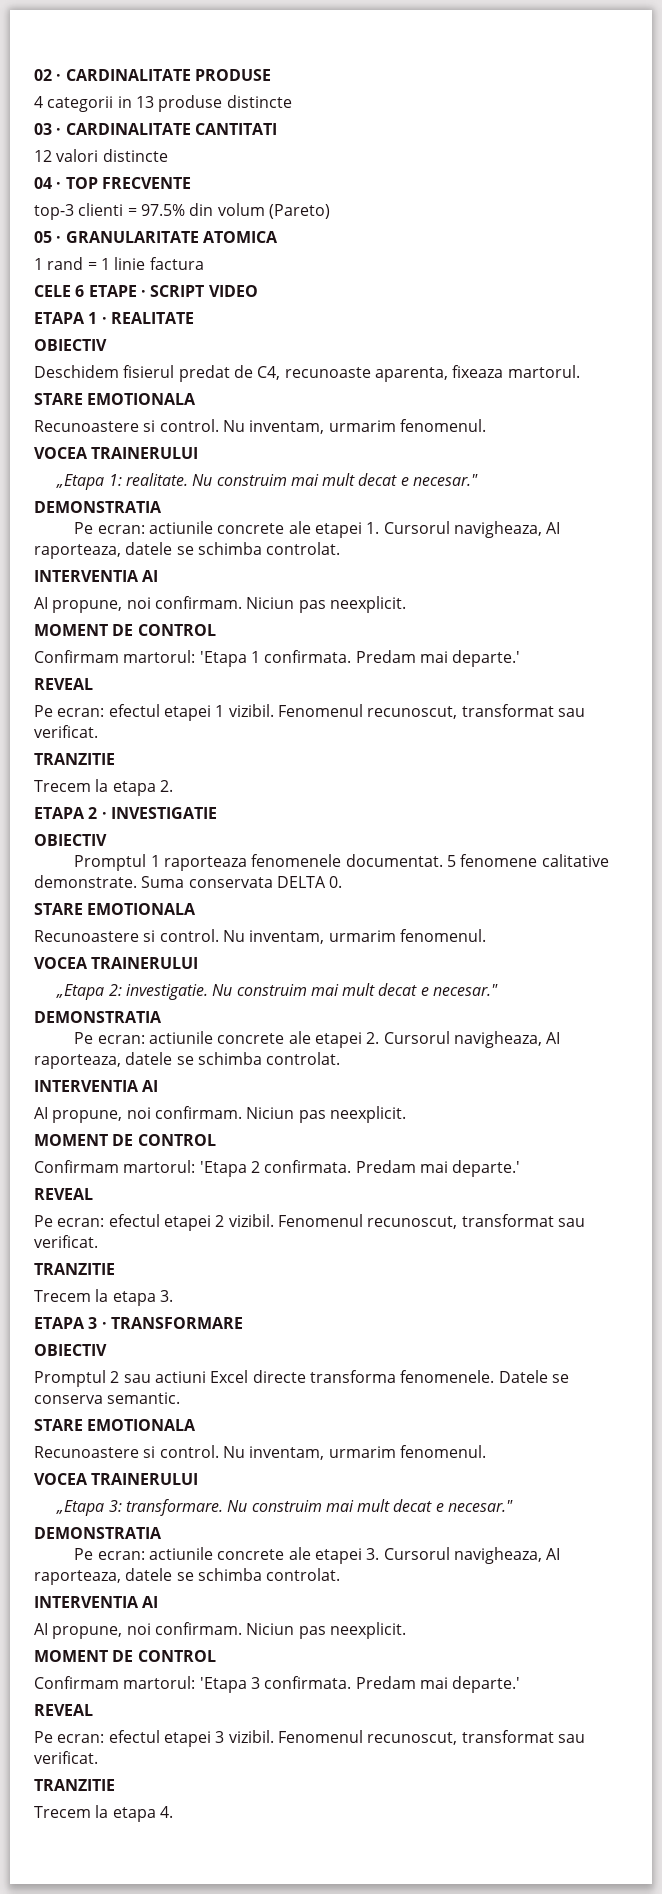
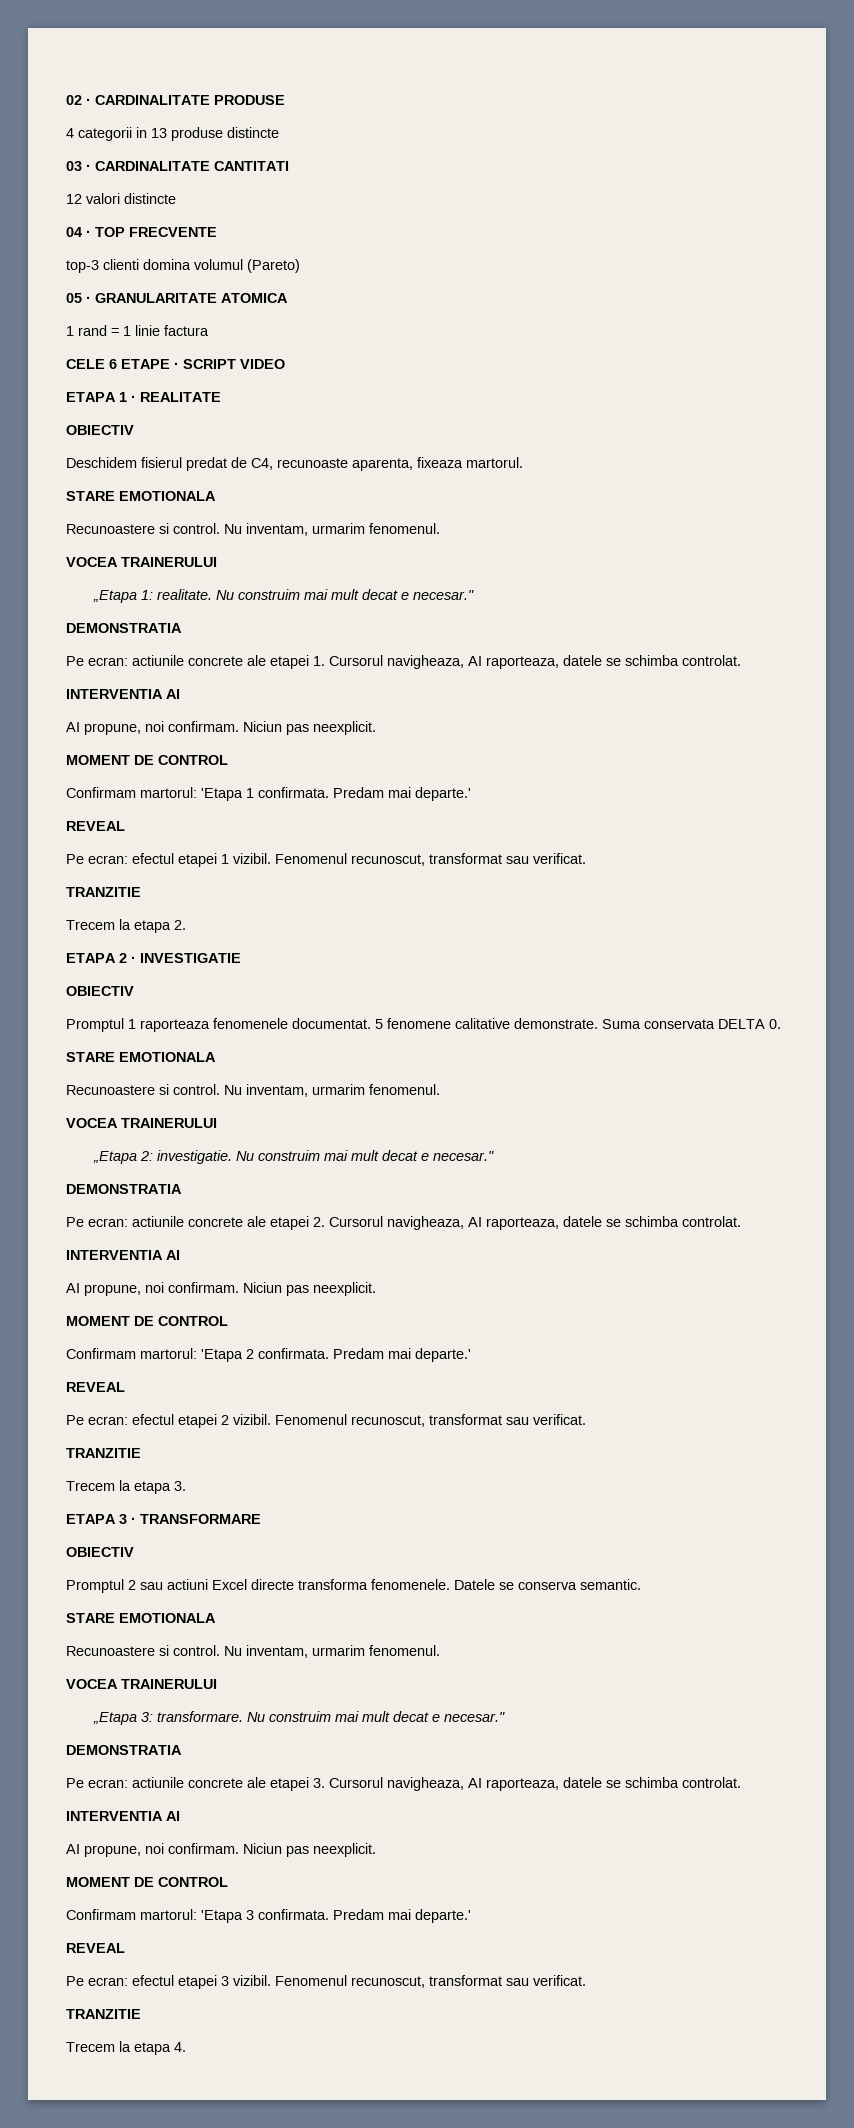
- top-3 clienti = 97.5% din volum (Pareto)
+ top-3 clienti domina volumul (Pareto)

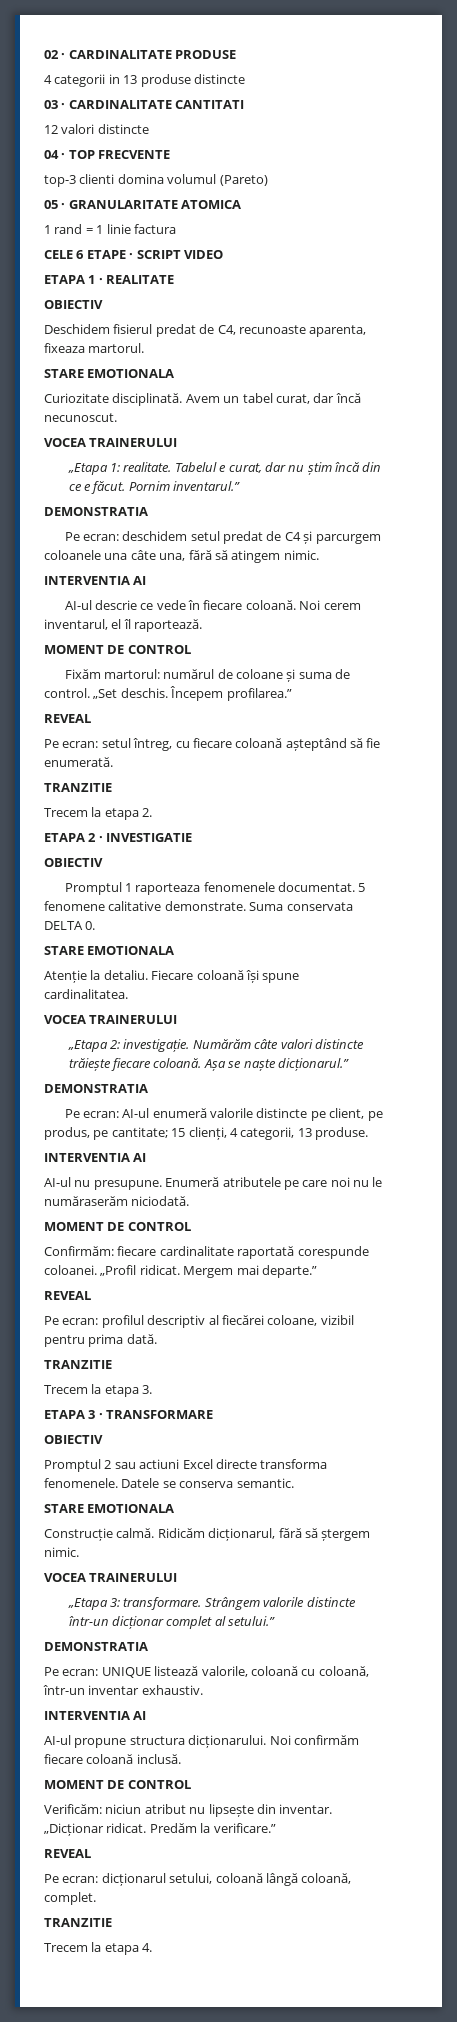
  Deschidem fisierul predat de C4, recunoaste aparenta, fixeaza martorul.
  STARE EMOTIONALA
- Recunoastere si control. Nu inventam, urmarim fenomenul.
+ Curiozitate disciplinată. Avem un tabel curat, dar încă necunoscut.
- „Etapa 1: realitate. Nu construim mai mult decat e necesar."
+ „Etapa 1: realitate. Tabelul e curat, dar nu știm încă din ce e făcut. Pornim inventarul.”
  DEMONSTRATIA
- Pe ecran: actiunile concrete ale etapei 1. Cursorul navigheaza, AI raporteaza, datele se schimba controlat.
+ Pe ecran: deschidem setul predat de C4 și parcurgem coloanele una câte una, fără să atingem nimic.
  INTERVENTIA AI
- AI propune, noi confirmam. Niciun pas neexplicit.
+ AI-ul descrie ce vede în fiecare coloană. Noi cerem inventarul, el îl raportează.
  MOMENT DE CONTROL
- Confirmam martorul: 'Etapa 1 confirmata. Predam mai departe.'
+ Fixăm martorul: numărul de coloane și suma de control. „Set deschis. Începem profilarea.”
  REVEAL
- Pe ecran: efectul etapei 1 vizibil. Fenomenul recunoscut, transformat sau verificat.
+ Pe ecran: setul întreg, cu fiecare coloană așteptând să fie enumerată.
  Suma conservata DELTA 0.
  STARE EMOTIONALA
- Recunoastere si control. Nu inventam, urmarim fenomenul.
+ Atenție la detaliu. Fiecare coloană își spune cardinalitatea.
  VOCEA TRAINERULUI
- „Etapa 2: investigatie. Nu construim mai mult decat e necesar."
+ „Etapa 2: investigație. Numărăm câte valori distincte trăiește fiecare coloană. Așa se naște dicționarul.”
  DEMONSTRATIA
- Pe ecran: actiunile concrete ale etapei 2. Cursorul navigheaza, AI raporteaza, datele se schimba controlat.
+ Pe ecran: AI-ul enumeră valorile distincte pe client, pe produs, pe cantitate; 15 clienți, 4 categorii, 13 produse.
  INTERVENTIA AI
- AI propune, noi confirmam. Niciun pas neexplicit.
+ AI-ul nu presupune. Enumeră atributele pe care noi nu le număraserăm niciodată.
  MOMENT DE CONTROL
- Confirmam martorul: 'Etapa 2 confirmata. Predam mai departe.'
+ Confirmăm: fiecare cardinalitate raportată corespunde coloanei. „Profil ridicat. Mergem mai departe.”
  REVEAL
- Pe ecran: efectul etapei 2 vizibil. Fenomenul recunoscut, transformat sau verificat.
+ Pe ecran: profilul descriptiv al fiecărei coloane, vizibil pentru prima dată.
  Datele se conserva semantic.
  STARE EMOTIONALA
- Recunoastere si control. Nu inventam, urmarim fenomenul.
+ Construcție calmă. Ridicăm dicționarul, fără să ștergem nimic.
- „Etapa 3: transformare. Nu construim mai mult decat e necesar."
+ „Etapa 3: transformare. Strângem valorile distincte într-un dicționar complet al setului.”
  DEMONSTRATIA
- Pe ecran: actiunile concrete ale etapei 3. Cursorul navigheaza, AI raporteaza, datele se schimba controlat.
+ Pe ecran: UNIQUE listează valorile, coloană cu coloană, într-un inventar exhaustiv.
  INTERVENTIA AI
- AI propune, noi confirmam. Niciun pas neexplicit.
+ AI-ul propune structura dicționarului. Noi confirmăm fiecare coloană inclusă.
  MOMENT DE CONTROL
- Confirmam martorul: 'Etapa 3 confirmata. Predam mai departe.'
+ Verificăm: niciun atribut nu lipsește din inventar. „Dicționar ridicat. Predăm la verificare.”
  REVEAL
- Pe ecran: efectul etapei 3 vizibil. Fenomenul recunoscut, transformat sau verificat.
+ Pe ecran: dicționarul setului, coloană lângă coloană, complet.

